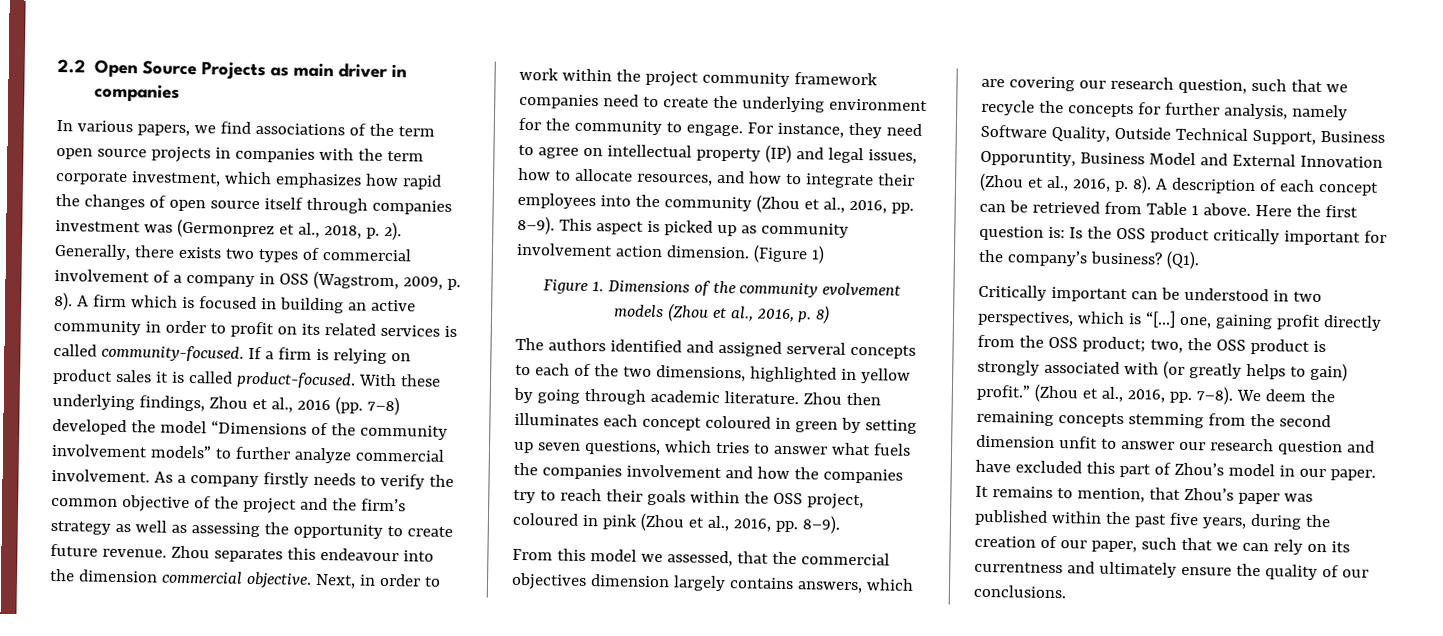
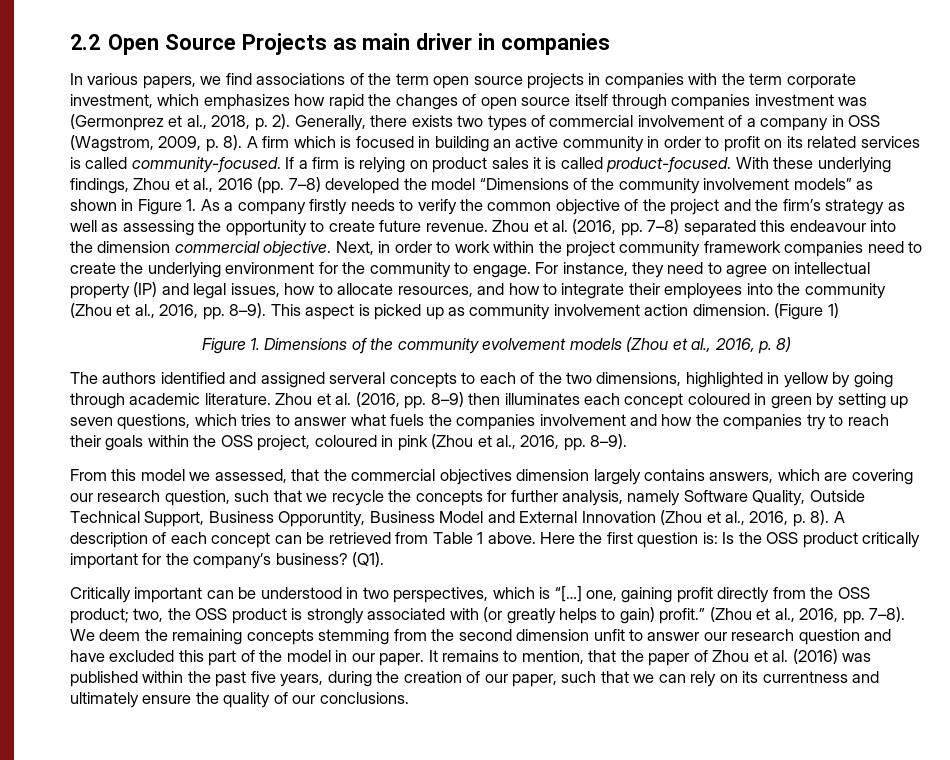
- With these underlying findings, Zhou et al., 2016 (pp. 7–8) developed the model “Dimensions of the community involvement models” to further analyze commercial involvement. As a company firstly needs to verify the common objective of the project and the firm’s strategy as well as assessing the opportunity to create future revenue.
+ With these underlying findings, Zhou et al., 2016 (pp. 7–8) developed the model “Dimensions of the community involvement models” as shown in Figure 1. As a company firstly needs to verify the common objective of the project and the firm’s strategy as well as assessing the opportunity to create future revenue.
- Zhou separates this endeavour into the dimension commercial objective.
+ Zhou et al. (2016, pp. 7–8) separated this endeavour into the dimension commercial objective.
- Zhou then illuminates each concept coloured in green by setting up seven questions, which tries to answer what fuels the companies involvement and how the companies try to reach their goals within the OSS project, coloured in pink (Zhou et al., 2016, pp. 8–9).
+ Zhou et al. (2016, pp. 8–9) then illuminates each concept coloured in green by setting up seven questions, which tries to answer what fuels the companies involvement and how the companies try to reach their goals within the OSS project, coloured in pink (Zhou et al., 2016, pp. 8–9).
- We deem the remaining concepts stemming from the second dimension unfit to answer our research question and have excluded this part of Zhou’s model in our paper.
+ We deem the remaining concepts stemming from the second dimension unfit to answer our research question and have excluded this part of the model in our paper.
- It remains to mention, that Zhou’s paper was published within the past five years, during the creation of our paper, such that we can rely on its currentness and ultimately ensure the quality of our conclusions.
+ It remains to mention, that the paper of Zhou et al. (2016) was published within the past five years, during the creation of our paper, such that we can rely on its currentness and ultimately ensure the quality of our conclusions.

